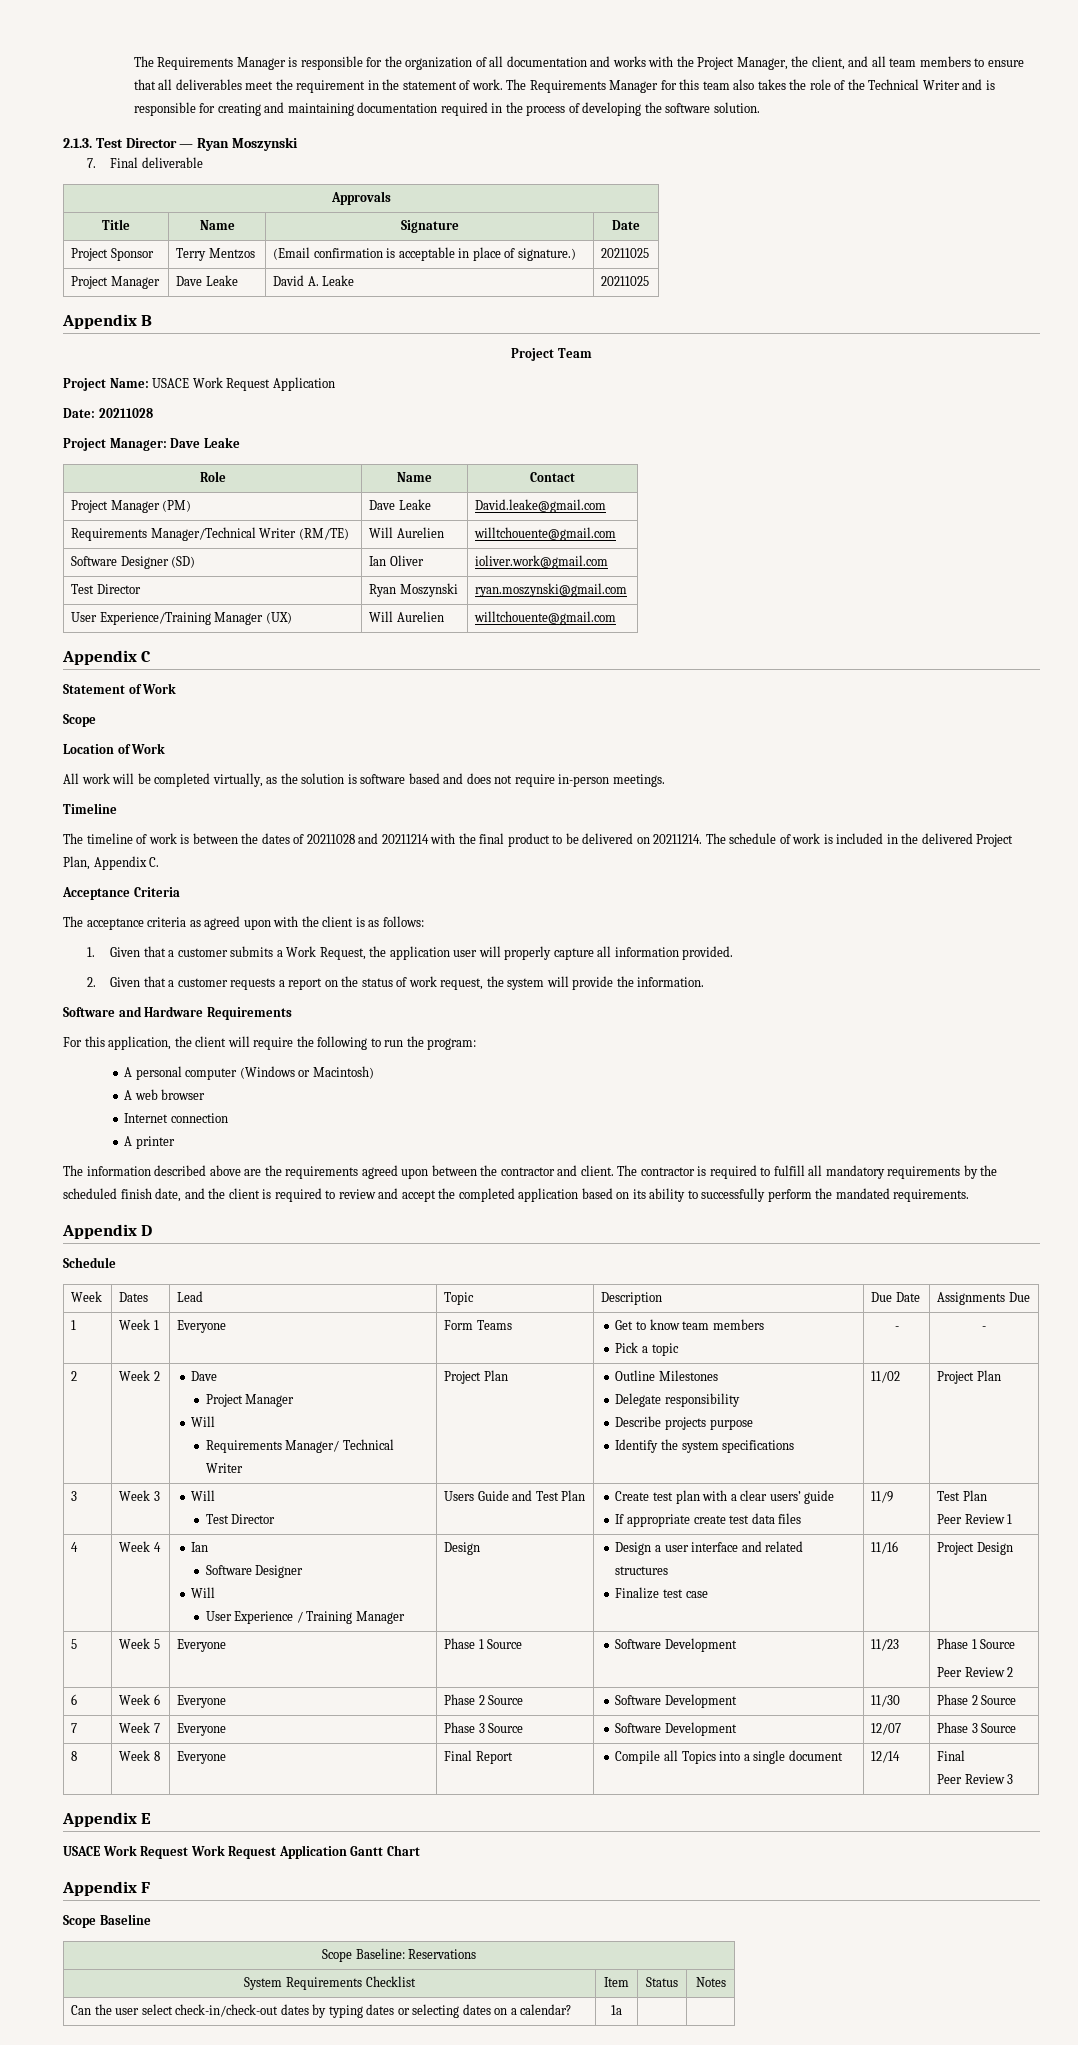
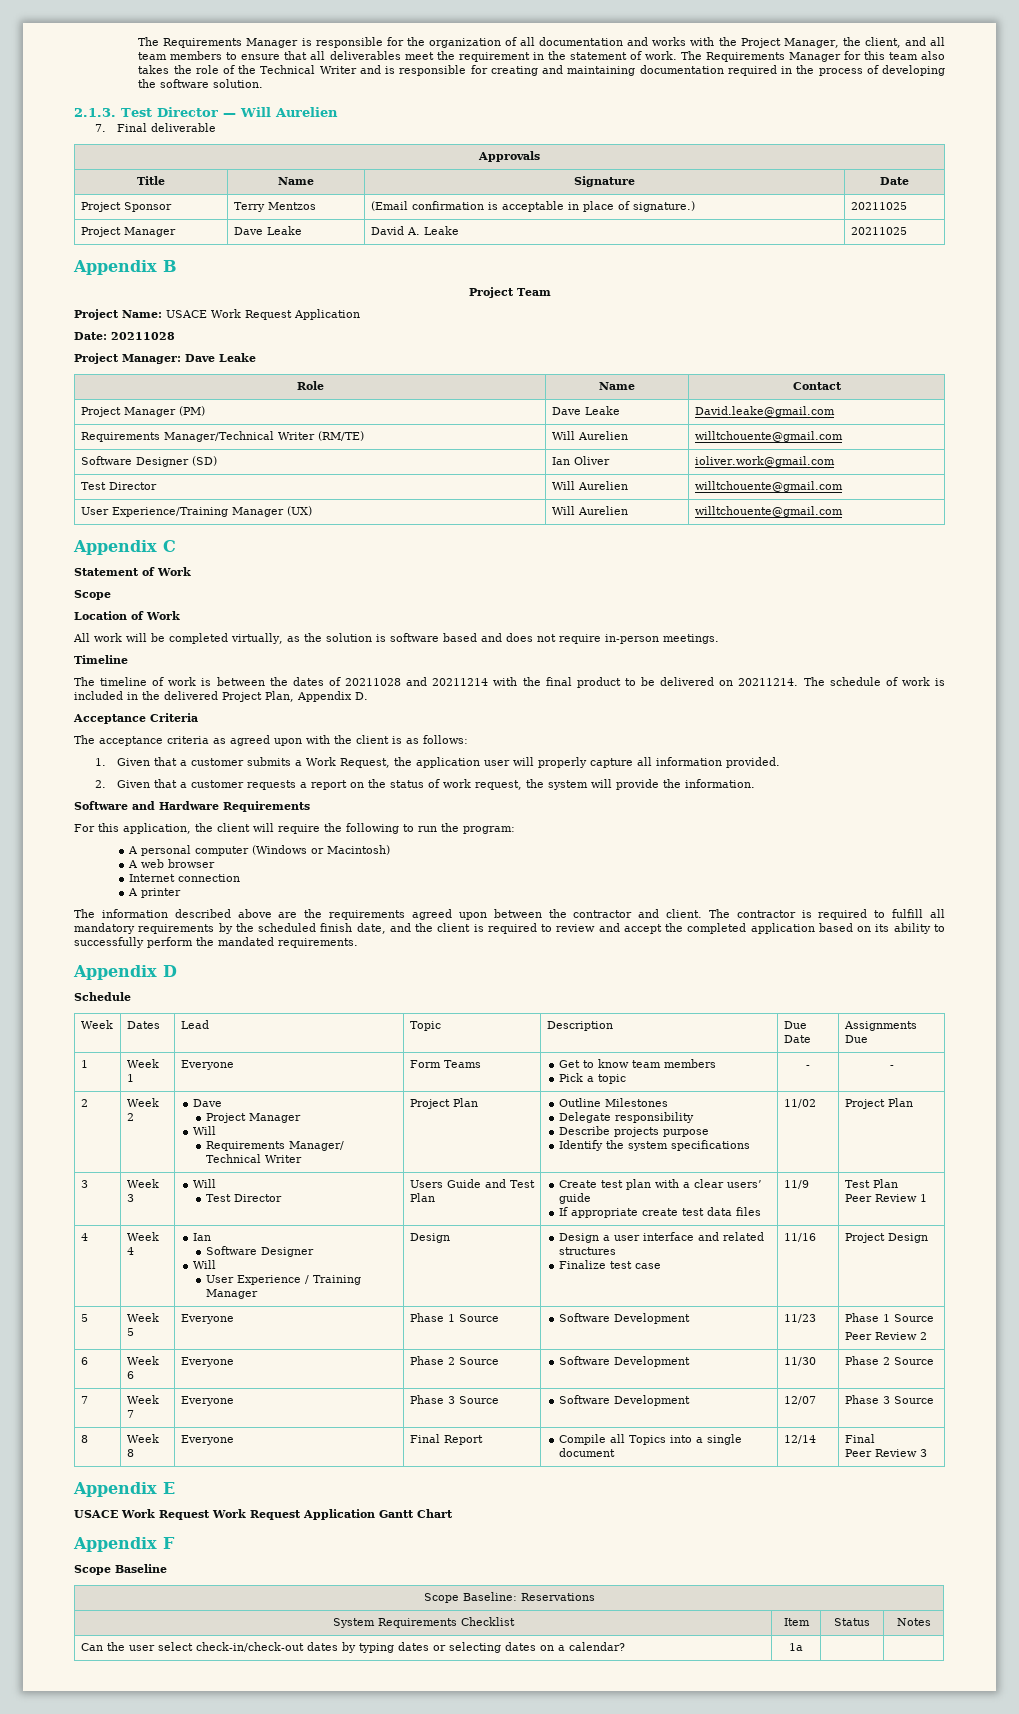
- 2.1.3. Test Director — Ryan Moszynski
+ 2.1.3. Test Director — Will Aurelien
- Test Director | Ryan Moszynski | ryan.moszynski@gmail.com
+ Test Director | Will Aurelien | willtchouente@gmail.com
- The schedule of work is included in the delivered Project Plan, Appendix C.
+ The schedule of work is included in the delivered Project Plan, Appendix D.

